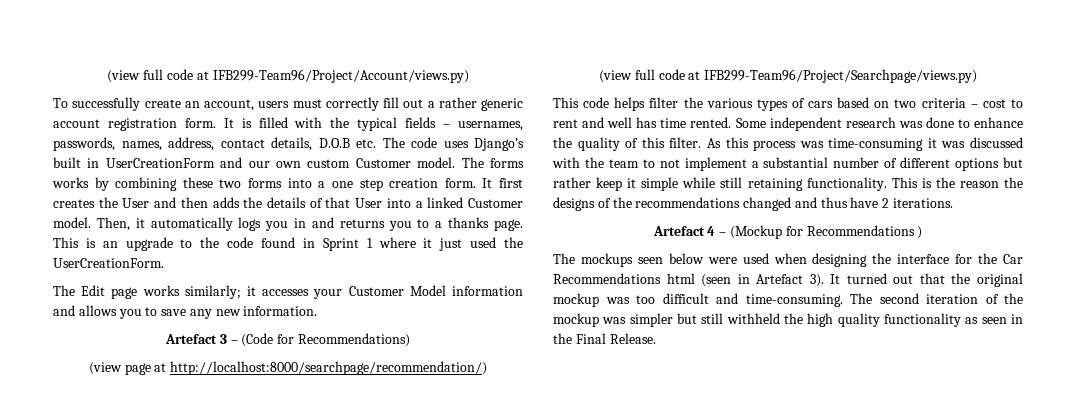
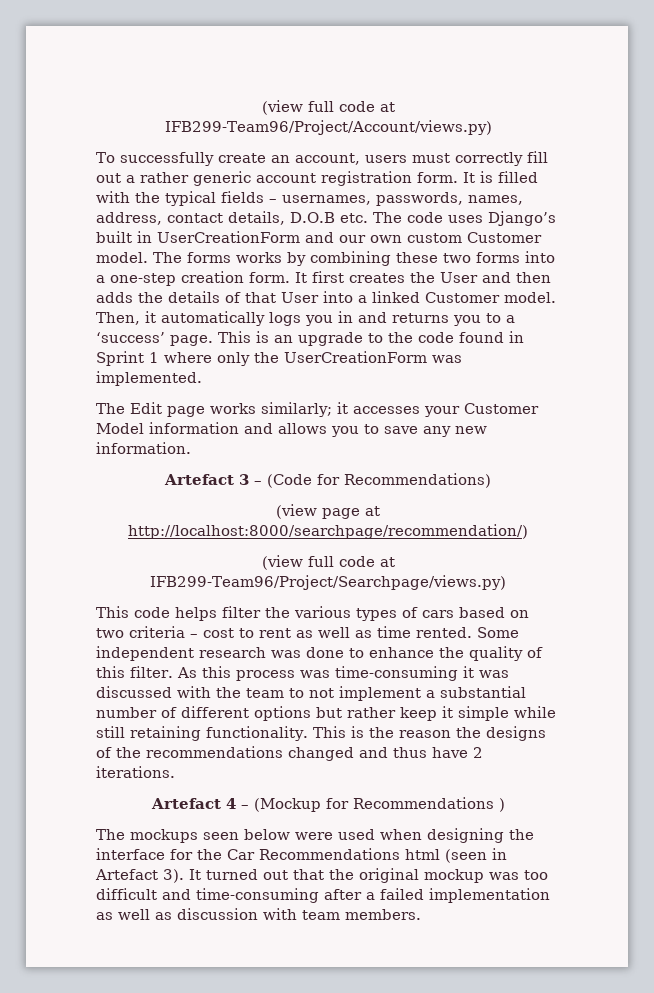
- The forms works by combining these two forms into a one step creation form.
+ The forms works by combining these two forms into a one-step creation form.
- Then, it automatically logs you in and returns you to a thanks page.
+ Then, it automatically logs you in and returns you to a ‘success’ page.
- This is an upgrade to the code found in Sprint 1 where it just used the UserCreationForm.
+ This is an upgrade to the code found in Sprint 1 where only the UserCreationForm was implemented.
- This code helps filter the various types of cars based on two criteria – cost to rent and well has time rented.
+ This code helps filter the various types of cars based on two criteria – cost to rent as well as time rented.
- It turned out that the original mockup was too difficult and time-consuming. The second iteration of the mockup was simpler but still withheld the high quality functionality as seen in the Final Release.
+ It turned out that the original mockup was too difficult and time-consuming after a failed implementation as well as discussion with team members.

